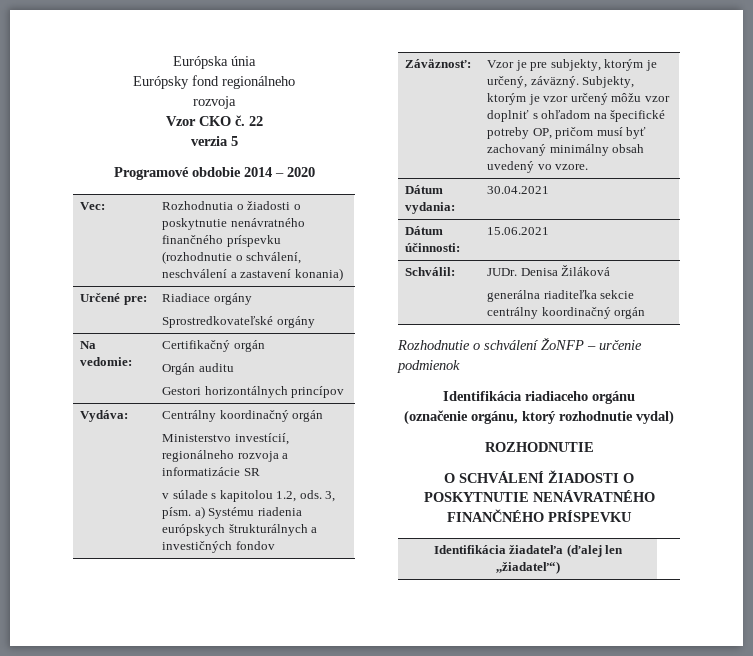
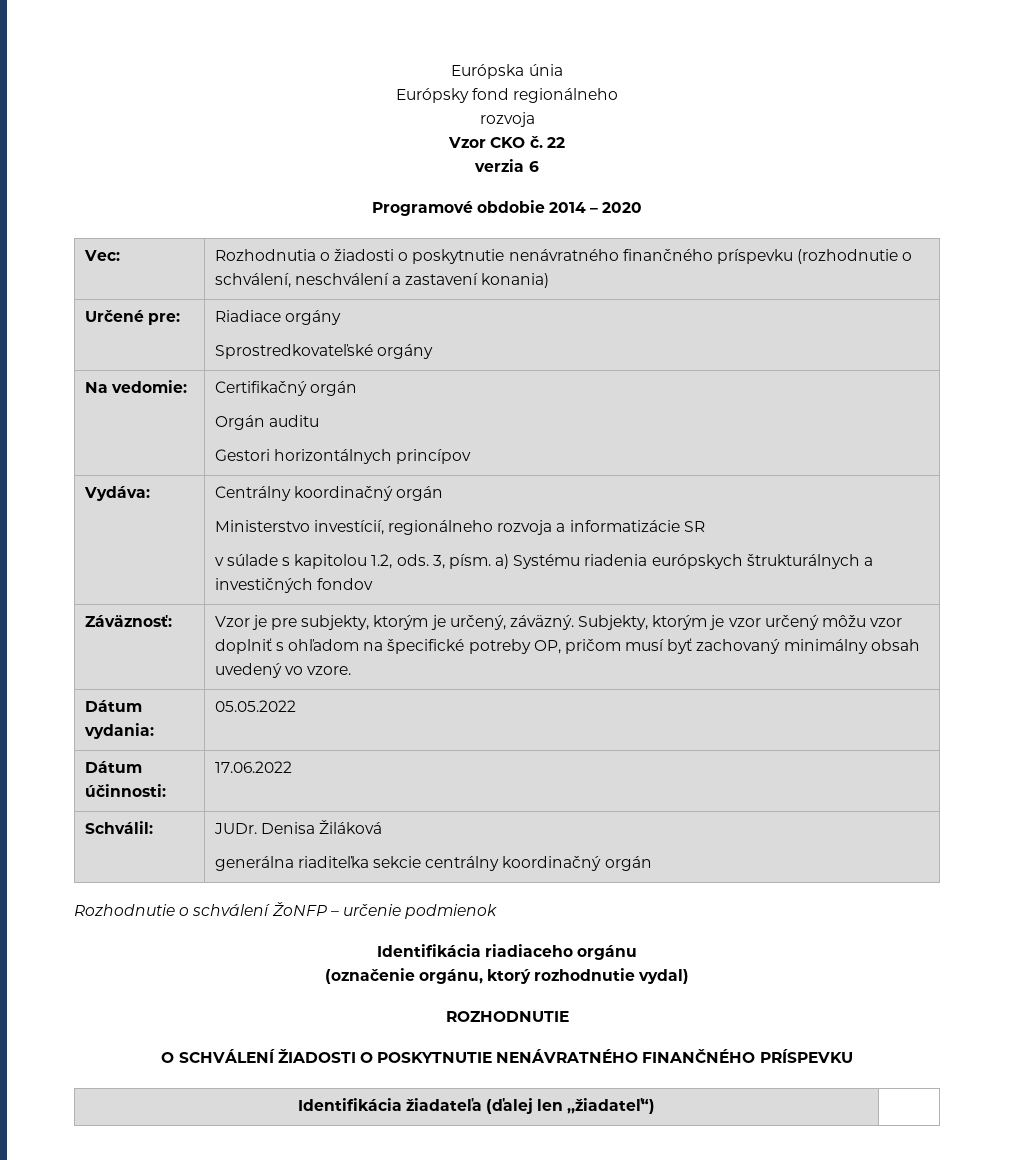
- verzia 5
+ verzia 6
- Dátum vydania: | 30.04.2021
+ Dátum vydania: | 05.05.2022
- Dátum účinnosti: | 15.06.2021
+ Dátum účinnosti: | 17.06.2022

